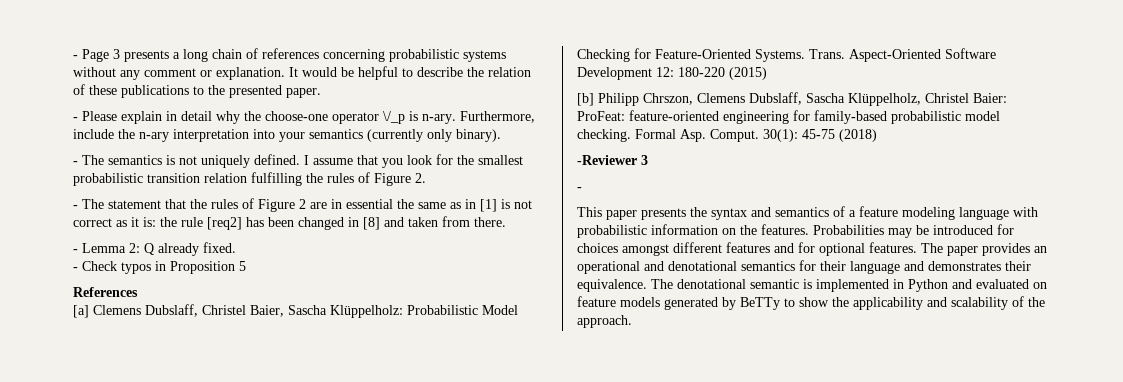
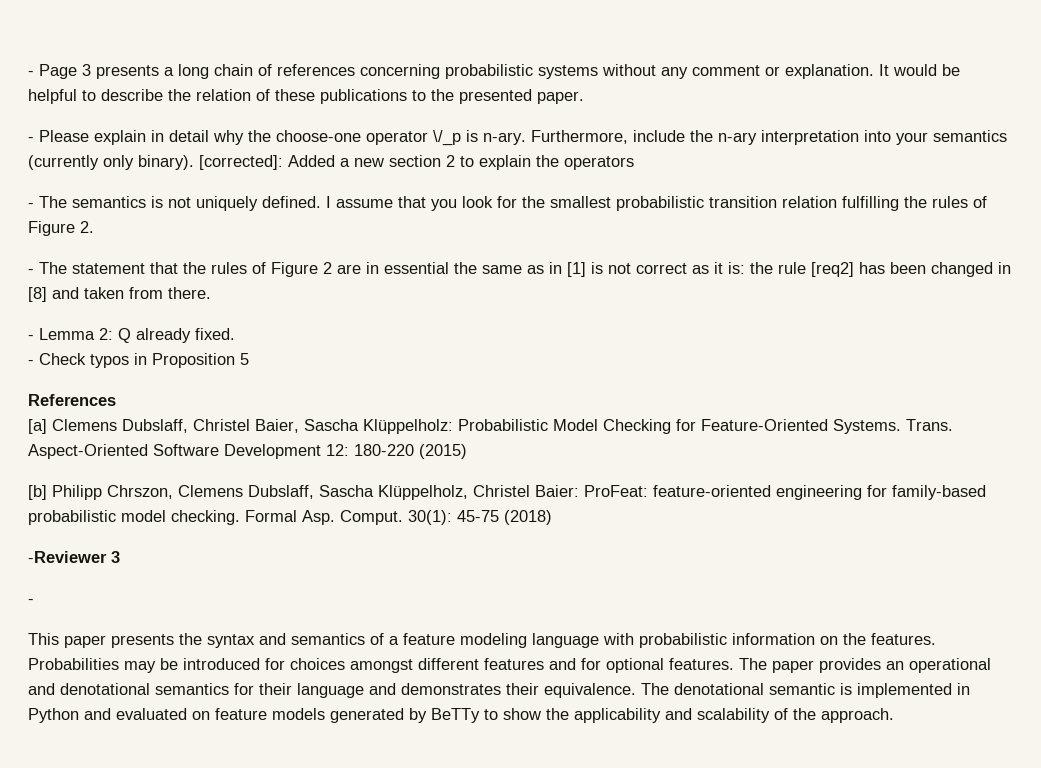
+ [corrected]: Added a new section 2 to explain the operators

